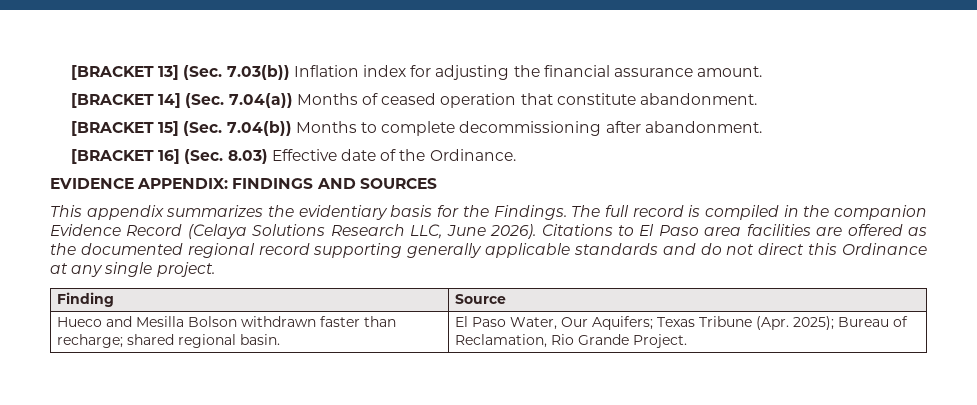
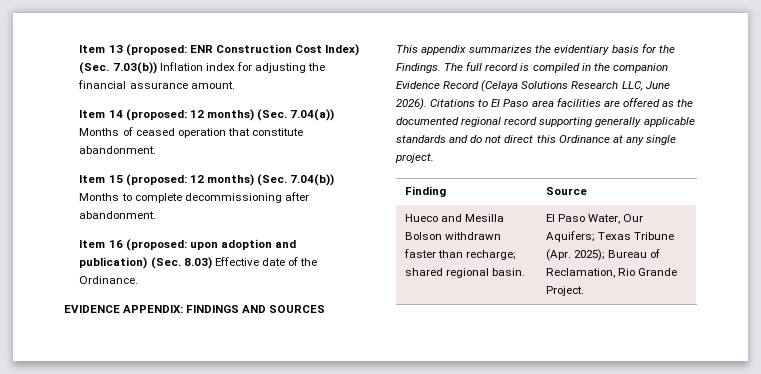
- [BRACKET 13] (Sec. 7.03(b)) Inflation index for adjusting the financial assurance amount.
+ Item 13 (proposed: ENR Construction Cost Index) (Sec. 7.03(b)) Inflation index for adjusting the financial assurance amount.
- [BRACKET 14] (Sec. 7.04(a)) Months of ceased operation that constitute abandonment.
+ Item 14 (proposed: 12 months) (Sec. 7.04(a)) Months of ceased operation that constitute abandonment.
- [BRACKET 15] (Sec. 7.04(b)) Months to complete decommissioning after abandonment.
+ Item 15 (proposed: 12 months) (Sec. 7.04(b)) Months to complete decommissioning after abandonment.
- [BRACKET 16] (Sec. 8.03) Effective date of the Ordinance.
+ Item 16 (proposed: upon adoption and publication) (Sec. 8.03) Effective date of the Ordinance.

